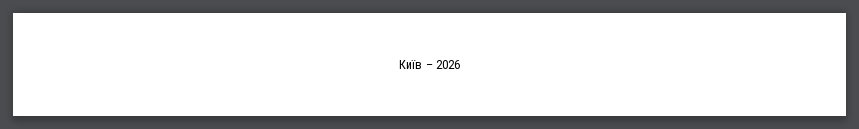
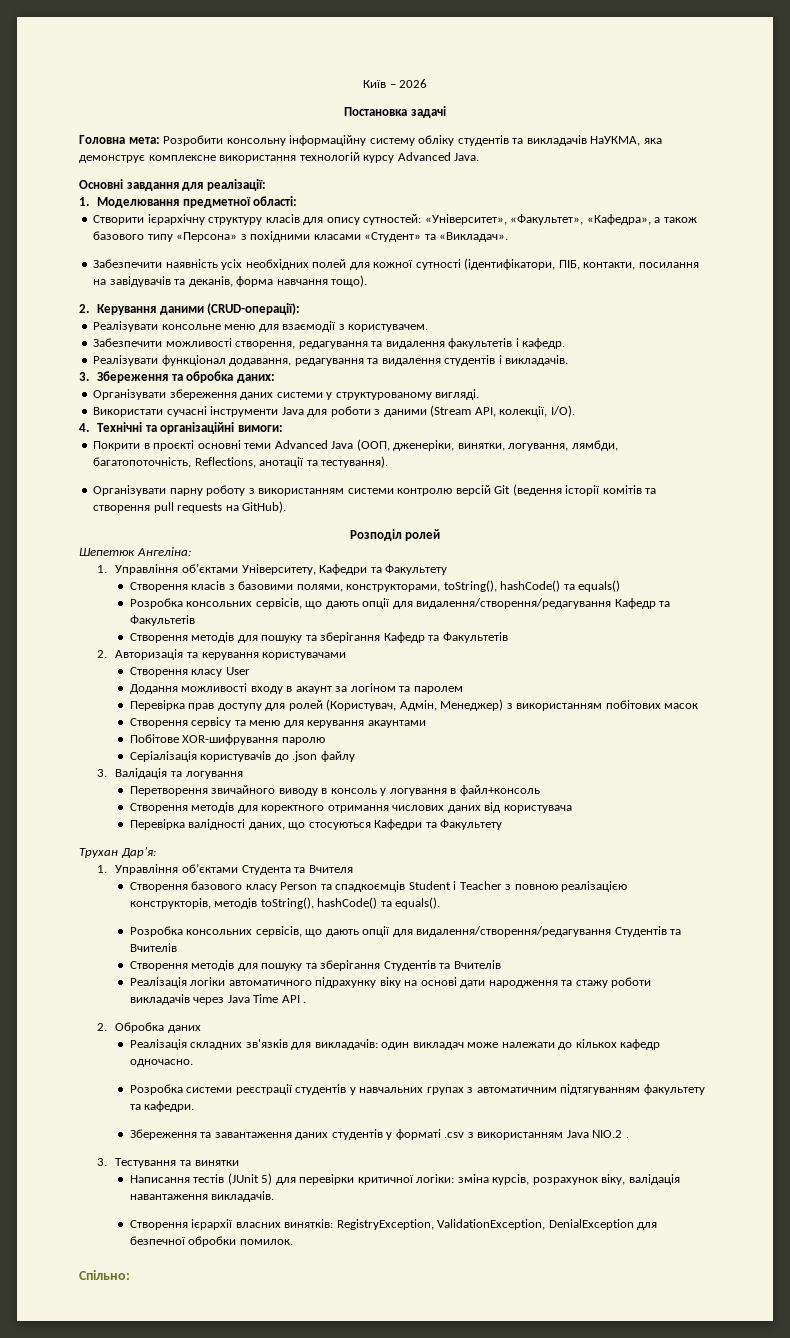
+ Постановка задачі
+ Головна мета: Розробити консольну інформаційну систему обліку студентів та викладачів НаУКМА, яка демонструє комплексне використання технологій курсу Advanced Java.
+ Основні завдання для реалізації:
+ 1. Моделювання предметної області:
+ Створити ієрархічну структуру класів для опису сутностей: «Університет», «Факультет», «Кафедра», а також базового типу «Персона» з похідними класами «Студент» та «Викладач».
+ Забезпечити наявність усіх необхідних полей для кожної сутності (ідентифікатори, ПІБ, контакти, посилання на завідувачів та деканів, форма навчання тощо).
+ 2. Керування даними (CRUD-операції):
+ Реалізувати консольне меню для взаємодії з користувачем.
+ Забезпечити можливості створення, редагування та видалення факультетів і кафедр.
+ Реалізувати функціонал додавання, редагування та видалення студентів і викладачів.
+ 3. Збереження та обробка даних:
+ Організувати збереження даних системи у структурованому вигляді.
+ Використати сучасні інструменти Java для роботи з даними (Stream API, колекції, I/O).
+ 4. Технічні та організаційні вимоги:
+ Покрити в проєкті основні теми Advanced Java (ООП, дженеріки, винятки, логування, лямбди, багатопоточність, Reflections, анотації та тестування).
+ Організувати парну роботу з використанням системи контролю версій Git (ведення історії комітів та створення pull requests на GitHub).
+ Розподіл ролей
+ Шепетюк Ангеліна:
+ 1. Управління об’єктами Університету, Кафедри та Факультету
+ Створення класів з базовими полями, конструкторами, toString(), hashCode() та equals()
+ Розробка консольних сервісів, що дають опції для видалення/створення/редагування Кафедр та Факультетів
+ Створення методів для пошуку та зберігання Кафедр та Факультетів
+ 2. Авторизація та керування користувачами
+ Створення класу User
+ Додання можливості входу в акаунт за логіном та паролем
+ Перевірка прав доступу для ролей (Користувач, Адмін, Менеджер) з використанням побітових масок
+ Створення сервісу та меню для керування акаунтами
+ Побітове XOR-шифрування паролю
+ Серіалізація користувачів до .json файлу
+ 3. Валідація та логування
+ Перетворення звичайного виводу в консоль у логування в файл+консоль
+ Створення методів для коректного отримання числових даних від користувача
+ Перевірка валідності даних, що стосуються Кафедри та Факультету
+ Трухан Дар’я:
+ 1. Управління об’єктами Студента та Вчителя
+ Створення базового класу Person та спадкоємців Student і Teacher з повною реалізацією конструкторів, методів toString(), hashCode() та equals().
+ Розробка консольних сервісів, що дають опції для видалення/створення/редагування Студентів та Вчителів
+ Створення методів для пошуку та зберігання Студентів та Вчителів
+ Реалізація логіки автоматичного підрахунку віку на основі дати народження та стажу роботи викладачів через Java Time API .
+ 2. Обробка даних
+ Реалізація складних зв'язків для викладачів: один викладач може належати до кількох кафедр одночасно.
+ Розробка системи реєстрації студентів у навчальних групах з автоматичним підтягуванням факультету та кафедри.
+ Збереження та завантаження даних студентів у форматі .csv з використанням Java NIO.2 .
+ 3. Тестування та винятки
+ Написання тестів (JUnit 5) для перевірки критичної логіки: зміна курсів, розрахунок віку, валідація навантаження викладачів.
+ Створення ієрархії власних винятків: RegistryException, ValidationException, DenialException для безпечної обробки помилок.
+ Спільно:

